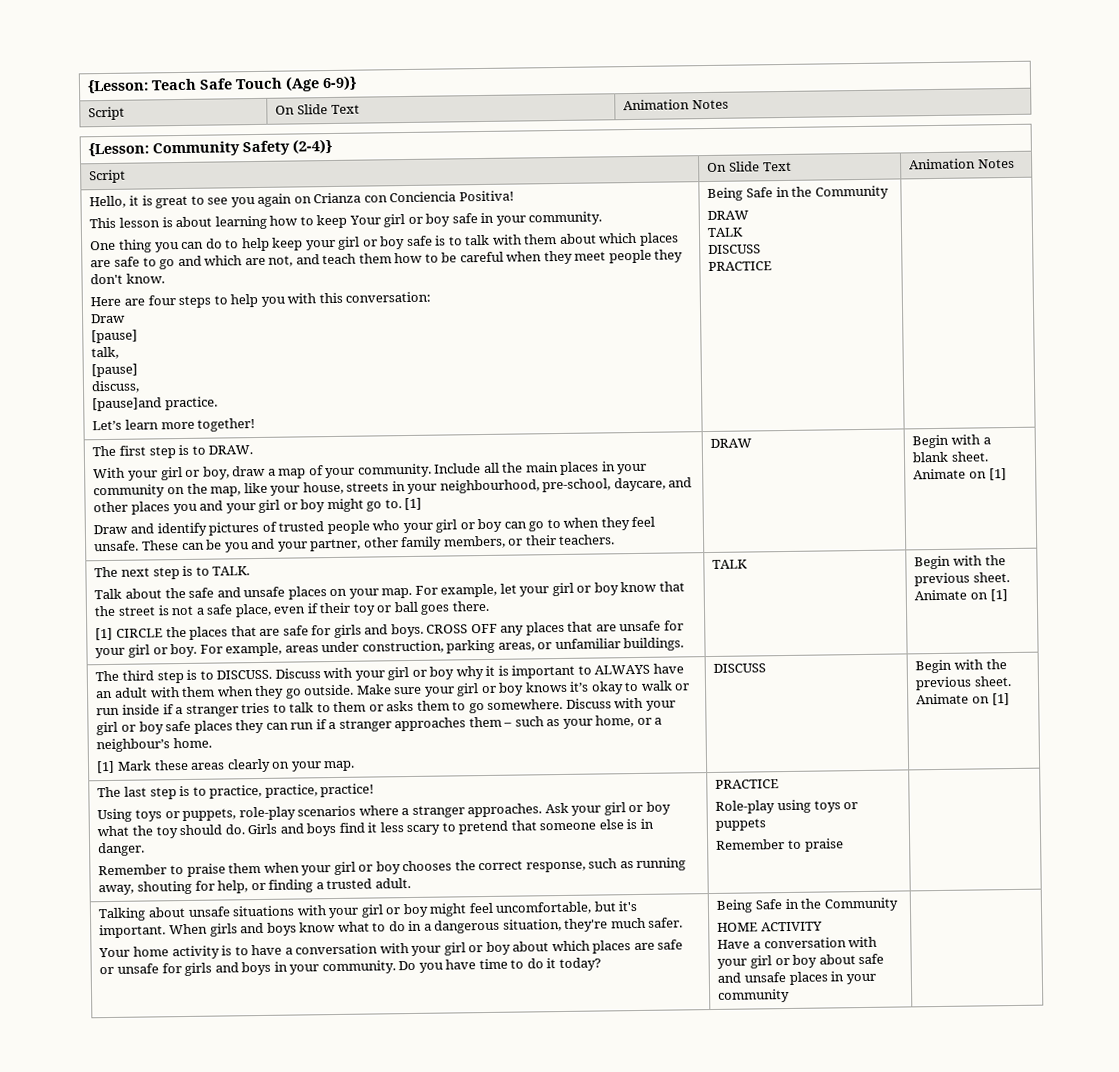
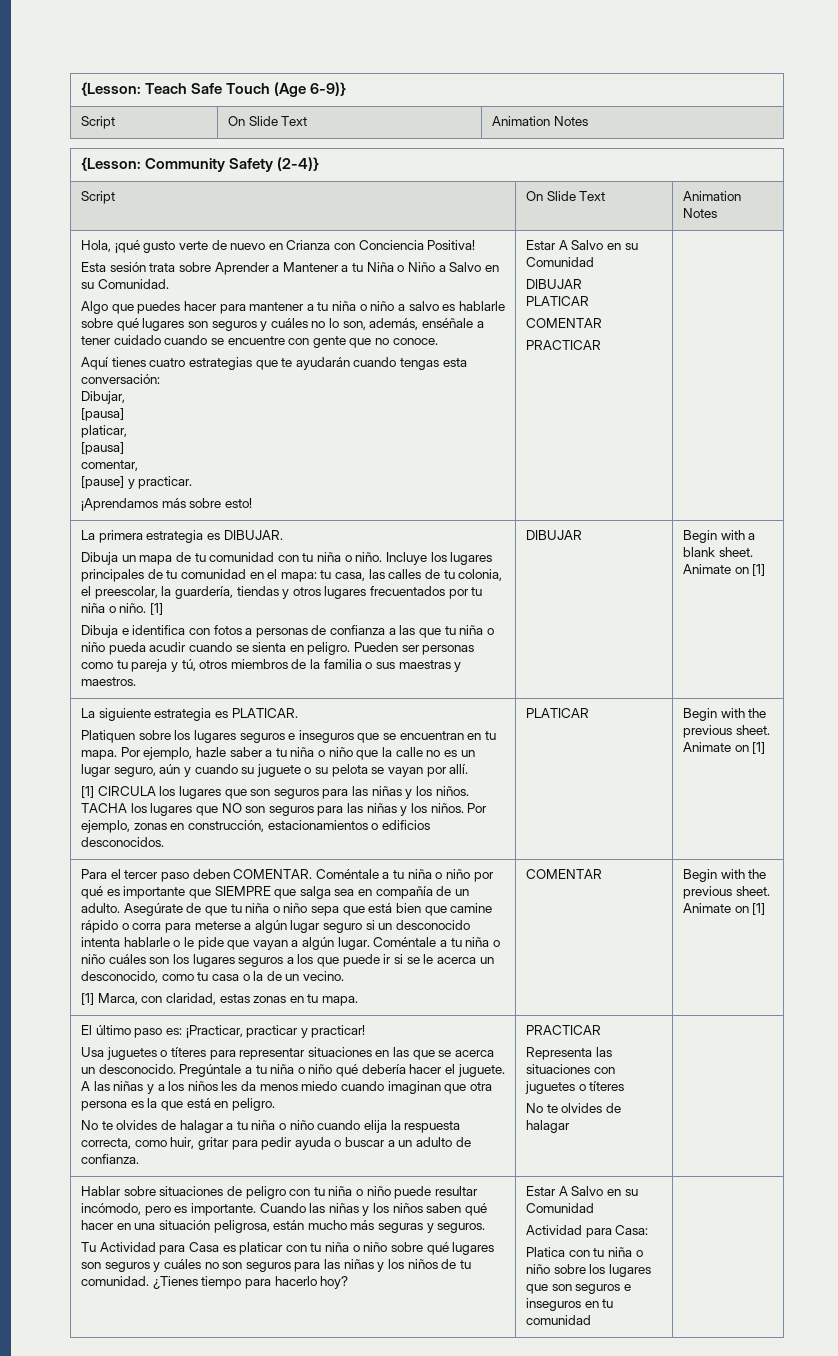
- Hello, it is great to see you again on Crianza con Conciencia Positiva!
- This lesson is about learning how to keep Your girl or boy safe in your community.
- One thing you can do to help keep your girl or boy safe is to talk with them about which places are safe to go and which are not, and teach them how to be careful when they meet people they don't know.
- Here are four steps to help you with this conversation:
- Draw
- [pause]
- talk,
- [pause]
- discuss,
- [pause]and practice.
- Let’s learn more together! | Being Safe in the Community
- DRAW
- TALK
- DISCUSS
- PRACTICE |
- The first step is to DRAW.
- With your girl or boy, draw a map of your community. Include all the main places in your community on the map, like your house, streets in your neighbourhood, pre-school, daycare, and other places you and your girl or boy might go to. [1]
- Draw and identify pictures of trusted people who your girl or boy can go to when they feel unsafe. These can be you and your partner, other family members, or their teachers. | DRAW
+ Hola, ¡qué gusto verte de nuevo en Crianza con Conciencia Positiva!
+ Esta sesión trata sobre Aprender a Mantener a tu Niña o Niño a Salvo en su Comunidad.
+ Algo que puedes hacer para mantener a tu niña o niño a salvo es hablarle sobre qué lugares son seguros y cuáles no lo son, además, enséñale a tener cuidado cuando se encuentre con gente que no conoce.
+ Aquí tienes cuatro estrategias que te ayudarán cuando tengas esta conversación:
+ Dibujar,
+ [pausa]
+ platicar,
+ [pausa]
+ comentar,
+ [pause] y practicar.
+ ¡Aprendamos más sobre esto! | Estar A Salvo en su Comunidad
+ DIBUJAR
+ PLATICAR
+ COMENTAR
+ PRACTICAR |
+ La primera estrategia es DIBUJAR.
+ Dibuja un mapa de tu comunidad con tu niña o niño. Incluye los lugares principales de tu comunidad en el mapa: tu casa, las calles de tu colonia, el preescolar, la guardería, tiendas y otros lugares frecuentados por tu niña o niño. [1]
+ Dibuja e identifica con fotos a personas de confianza a las que tu niña o niño pueda acudir cuando se sienta en peligro. Pueden ser personas como tu pareja y tú, otros miembros de la familia o sus maestras y maestros. | DIBUJAR
- The next step is to TALK.
- Talk about the safe and unsafe places on your map. For example, let your girl or boy know that the street is not a safe place, even if their toy or ball goes there.
- [1] CIRCLE the places that are safe for girls and boys. CROSS OFF any places that are unsafe for your girl or boy. For example, areas under construction, parking areas, or unfamiliar buildings. | TALK | Begin with the previous sheet. Animate on [1]
- The third step is to DISCUSS. Discuss with your girl or boy why it is important to ALWAYS have an adult with them when they go outside. Make sure your girl or boy knows it’s okay to walk or run inside if a stranger tries to talk to them or asks them to go somewhere. Discuss with your girl or boy safe places they can run if a stranger approaches them – such as your home, or a neighbour’s home.
- [1] Mark these areas clearly on your map. | DISCUSS | Begin with the previous sheet. Animate on [1]
- The last step is to practice, practice, practice!
- Using toys or puppets, role-play scenarios where a stranger approaches. Ask your girl or boy what the toy should do. Girls and boys find it less scary to pretend that someone else is in danger.
- Remember to praise them when your girl or boy chooses the correct response, such as running away, shouting for help, or finding a trusted adult. | PRACTICE
- Role-play using toys or puppets
- Remember to praise |
- Talking about unsafe situations with your girl or boy might feel uncomfortable, but it's important. When girls and boys know what to do in a dangerous situation, they're much safer.
- Your home activity is to have a conversation with your girl or boy about which places are safe or unsafe for girls and boys in your community. Do you have time to do it today? | Being Safe in the Community
- HOME ACTIVITY
- Have a conversation with your girl or boy about safe and unsafe places in your community
+ La siguiente estrategia es PLATICAR.
+ Platiquen sobre los lugares seguros e inseguros que se encuentran en tu mapa. Por ejemplo, hazle saber a tu niña o niño que la calle no es un lugar seguro, aún y cuando su juguete o su pelota se vayan por allí.
+ [1] CIRCULA los lugares que son seguros para las niñas y los niños. TACHA los lugares que NO son seguros para las niñas y los niños. Por ejemplo, zonas en construcción, estacionamientos o edificios desconocidos. | PLATICAR | Begin with the previous sheet. Animate on [1]
+ Para el tercer paso deben COMENTAR. Coméntale a tu niña o niño por qué es importante que SIEMPRE que salga sea en compañía de un adulto. Asegúrate de que tu niña o niño sepa que está bien que camine rápido o corra para meterse a algún lugar seguro si un desconocido intenta hablarle o le pide que vayan a algún lugar. Coméntale a tu niña o niño cuáles son los lugares seguros a los que puede ir si se le acerca un desconocido, como tu casa o la de un vecino.
+ [1] Marca, con claridad, estas zonas en tu mapa. | COMENTAR | Begin with the previous sheet. Animate on [1]
+ El último paso es: ¡Practicar, practicar y practicar!
+ Usa juguetes o títeres para representar situaciones en las que se acerca un desconocido. Pregúntale a tu niña o niño qué debería hacer el juguete. A las niñas y a los niños les da menos miedo cuando imaginan que otra persona es la que está en peligro.
+ No te olvides de halagar a tu niña o niño cuando elija la respuesta correcta, como huir, gritar para pedir ayuda o buscar a un adulto de confianza. | PRACTICAR
+ Representa las situaciones con juguetes o títeres
+ No te olvides de halagar |
+ Hablar sobre situaciones de peligro con tu niña o niño puede resultar incómodo, pero es importante. Cuando las niñas y los niños saben qué hacer en una situación peligrosa, están mucho más seguras y seguros.
+ Tu Actividad para Casa es platicar con tu niña o niño sobre qué lugares son seguros y cuáles no son seguros para las niñas y los niños de tu comunidad. ¿Tienes tiempo para hacerlo hoy? | Estar A Salvo en su Comunidad
+ Actividad para Casa:
+ Platica con tu niña o niño sobre los lugares que son seguros e inseguros en tu comunidad

